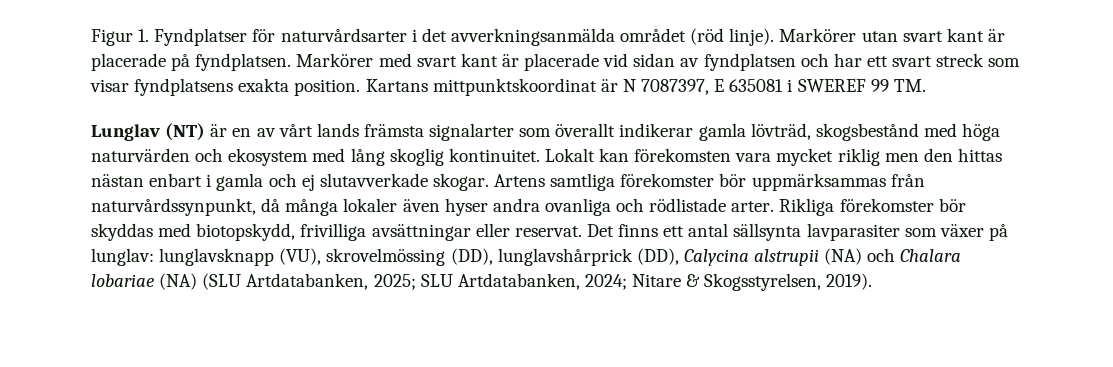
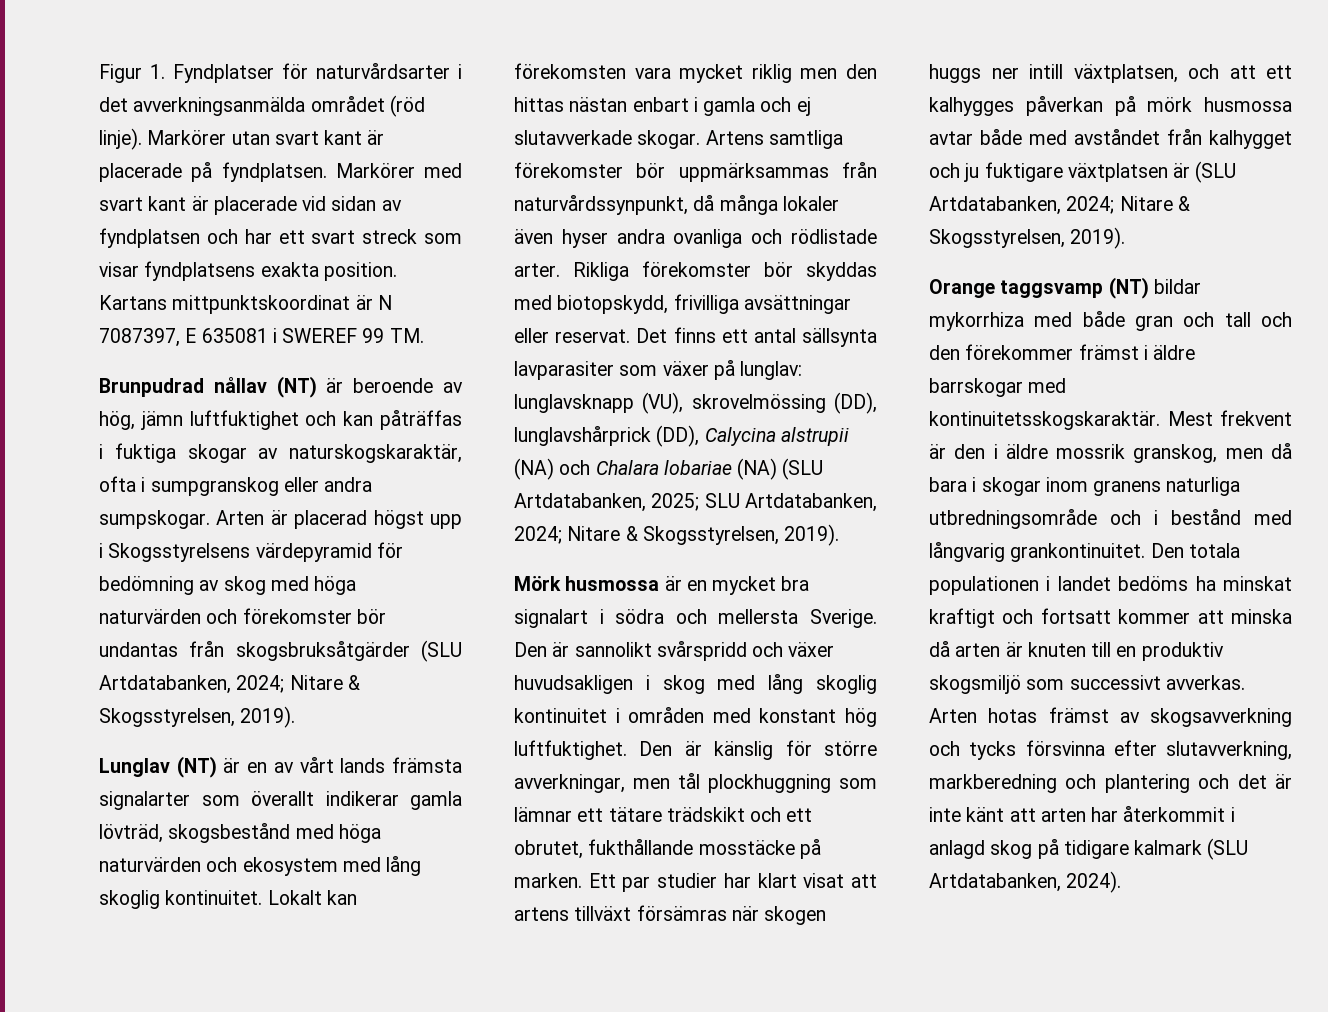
+ Brunpudrad nållav (NT) är beroende av hög, jämn luftfuktighet och kan påträffas i fuktiga skogar av naturskogskaraktär, ofta i sumpgranskog eller andra sumpskogar. Arten är placerad högst upp i Skogsstyrelsens värdepyramid för bedömning av skog med höga naturvärden och förekomster bör undantas från skogsbruksåtgärder (SLU Artdatabanken, 2024; Nitare & Skogsstyrelsen, 2019).
+ Mörk husmossa är en mycket bra signalart i södra och mellersta Sverige. Den är sannolikt svårspridd och växer huvudsakligen i skog med lång skoglig kontinuitet i områden med konstant hög luftfuktighet. Den är känslig för större avverkningar, men tål plockhuggning som lämnar ett tätare trädskikt och ett obrutet, fukthållande mosstäcke på marken. Ett par studier har klart visat att artens tillväxt försämras när skogen huggs ner intill växtplatsen, och att ett kalhygges påverkan på mörk husmossa avtar både med avståndet från kalhygget och ju fuktigare växtplatsen är (SLU Artdatabanken, 2024; Nitare & Skogsstyrelsen, 2019).
+ Orange taggsvamp (NT) bildar mykorrhiza med både gran och tall och den förekommer främst i äldre barrskogar med kontinuitetsskogskaraktär. Mest frekvent är den i äldre mossrik granskog, men då bara i skogar inom granens naturliga utbredningsområde och i bestånd med långvarig grankontinuitet. Den totala populationen i landet bedöms ha minskat kraftigt och fortsatt kommer att minska då arten är knuten till en produktiv skogsmiljö som successivt avverkas. Arten hotas främst av skogsavverkning och tycks försvinna efter slutavverkning, markberedning och plantering och det är inte känt att arten har återkommit i anlagd skog på tidigare kalmark (SLU Artdatabanken, 2024).

